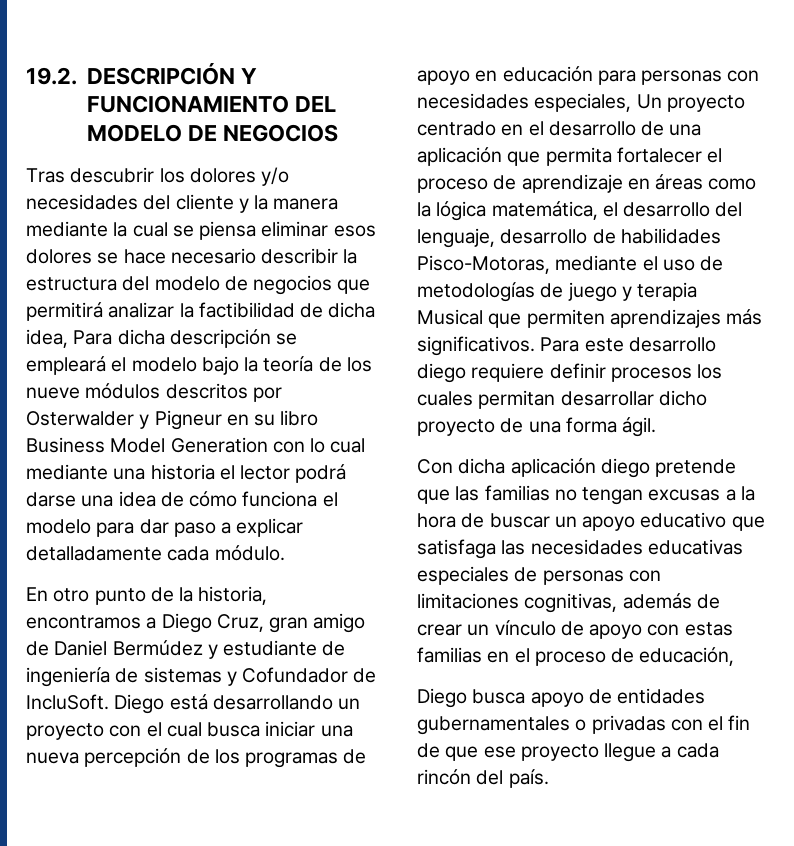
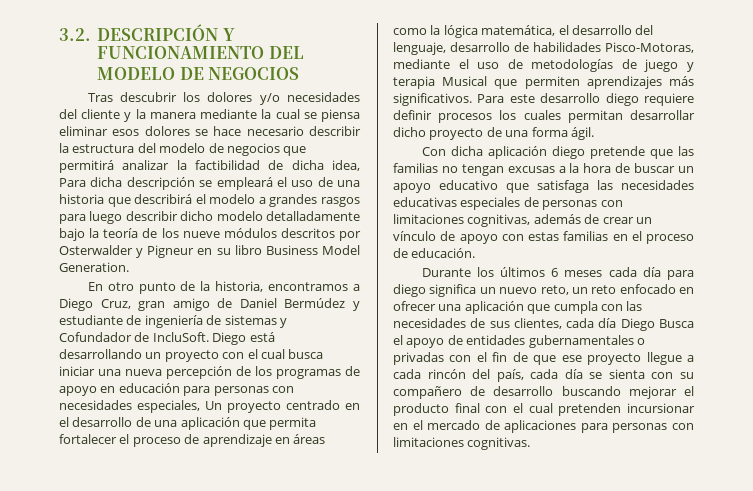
- 19.2. DESCRIPCIÓN Y FUNCIONAMIENTO DEL MODELO DE NEGOCIOS
+ 3.2. DESCRIPCIÓN Y FUNCIONAMIENTO DEL MODELO DE NEGOCIOS
- Tras descubrir los dolores y/o necesidades del cliente y la manera mediante la cual se piensa eliminar esos dolores se hace necesario describir la estructura del modelo de negocios que permitirá analizar la factibilidad de dicha idea, Para dicha descripción se empleará el modelo bajo la teoría de los nueve módulos descritos por Osterwalder y Pigneur en su libro Business Model Generation con lo cual mediante una historia el lector podrá darse una idea de cómo funciona el modelo para dar paso a explicar detalladamente cada módulo.
+ Tras descubrir los dolores y/o necesidades del cliente y la manera mediante la cual se piensa eliminar esos dolores se hace necesario describir la estructura del modelo de negocios que permitirá analizar la factibilidad de dicha idea, Para dicha descripción se empleará el uso de una historia que describirá el modelo a grandes rasgos para luego describir dicho modelo detalladamente bajo la teoría de los nueve módulos descritos por Osterwalder y Pigneur en su libro Business Model Generation.
- Con dicha aplicación diego pretende que las familias no tengan excusas a la hora de buscar un apoyo educativo que satisfaga las necesidades educativas especiales de personas con limitaciones cognitivas, además de crear un vínculo de apoyo con estas familias en el proceso de educación,
- Diego busca apoyo de entidades gubernamentales o privadas con el fin de que ese proyecto llegue a cada rincón del país.
+ Con dicha aplicación diego pretende que las familias no tengan excusas a la hora de buscar un apoyo educativo que satisfaga las necesidades educativas especiales de personas con limitaciones cognitivas, además de crear un vínculo de apoyo con estas familias en el proceso de educación.
+ Durante los últimos 6 meses cada día para diego significa un nuevo reto, un reto enfocado en ofrecer una aplicación que cumpla con las necesidades de sus clientes, cada día Diego Busca el apoyo de entidades gubernamentales o privadas con el fin de que ese proyecto llegue a cada rincón del país, cada día se sienta con su compañero de desarrollo buscando mejorar el producto final con el cual pretenden incursionar en el mercado de aplicaciones para personas con limitaciones cognitivas.

